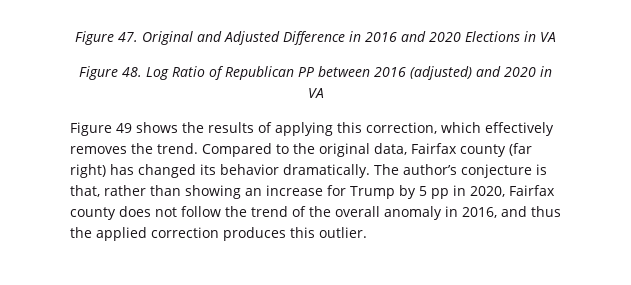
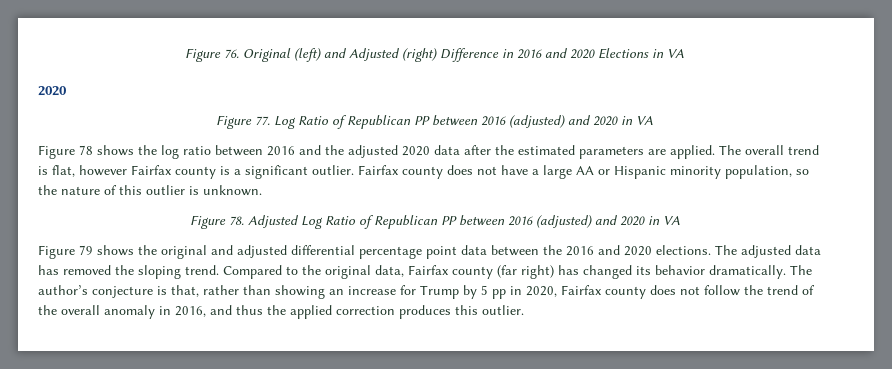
- Figure 47. Original and Adjusted Difference in 2016 and 2020 Elections in VA
- Figure 48. Log Ratio of Republican PP between 2016 (adjusted) and 2020 in VA
+ Figure 76. Original (left) and Adjusted (right) Difference in 2016 and 2020 Elections in VA
+ 2020
+ Figure 77. Log Ratio of Republican PP between 2016 (adjusted) and 2020 in VA
- Figure 49 shows the results of applying this correction, which effectively removes the trend.
+ Figure 78 shows the log ratio between 2016 and the adjusted 2020 data after the estimated parameters are applied. The overall trend is flat, however Fairfax county is a significant outlier. Fairfax county does not have a large AA or Hispanic minority population, so the nature of this outlier is unknown.
+ Figure 78. Adjusted Log Ratio of Republican PP between 2016 (adjusted) and 2020 in VA
+ Figure 79 shows the original and adjusted differential percentage point data between the 2016 and 2020 elections. The adjusted data has removed the sloping trend.

